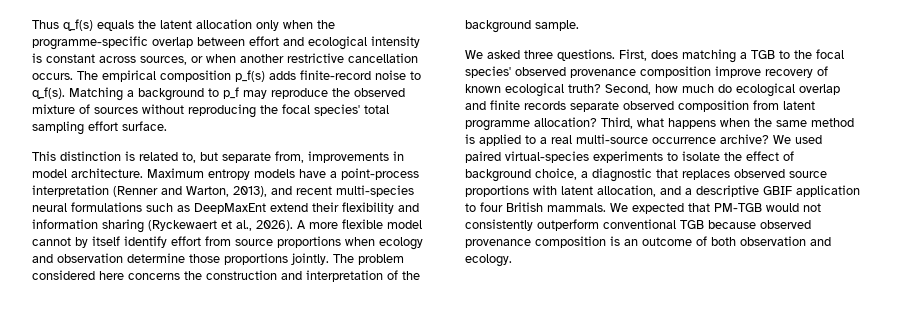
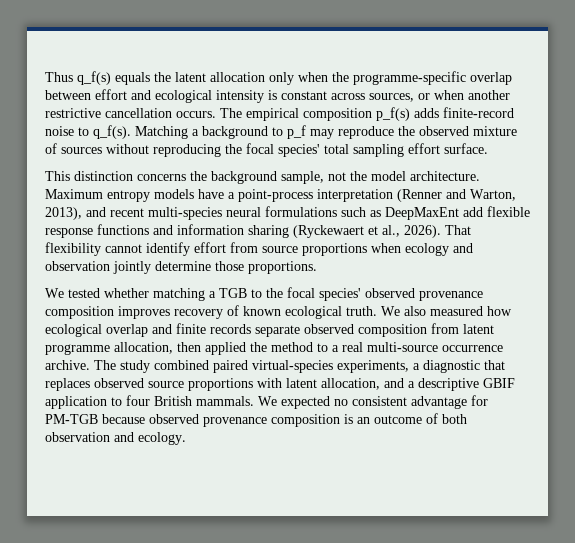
- This distinction is related to, but separate from, improvements in model architecture.
+ This distinction concerns the background sample, not the model architecture.
- Maximum entropy models have a point-process interpretation (Renner and Warton, 2013), and recent multi-species neural formulations such as DeepMaxEnt extend their flexibility and information sharing (Ryckewaert et al., 2026).
+ Maximum entropy models have a point-process interpretation (Renner and Warton, 2013), and recent multi-species neural formulations such as DeepMaxEnt add flexible response functions and information sharing (Ryckewaert et al., 2026).
- A more flexible model cannot by itself identify effort from source proportions when ecology and observation determine those proportions jointly. The problem considered here concerns the construction and interpretation of the background sample.
- We asked three questions. First, does matching a TGB to the focal species' observed provenance composition improve recovery of known ecological truth? Second, how much do ecological overlap and finite records separate observed composition from latent programme allocation? Third, what happens when the same method is applied to a real multi-source occurrence archive? We used paired virtual-species experiments to isolate the effect of background choice, a diagnostic that replaces observed source proportions with latent allocation, and a descriptive GBIF application to four British mammals.
+ That flexibility cannot identify effort from source proportions when ecology and observation jointly determine those proportions.
+ We tested whether matching a TGB to the focal species' observed provenance composition improves recovery of known ecological truth. We also measured how ecological overlap and finite records separate observed composition from latent programme allocation, then applied the method to a real multi-source occurrence archive. The study combined paired virtual-species experiments, a diagnostic that replaces observed source proportions with latent allocation, and a descriptive GBIF application to four British mammals.
- We expected that PM-TGB would not consistently outperform conventional TGB because observed provenance composition is an outcome of both observation and ecology.
+ We expected no consistent advantage for PM-TGB because observed provenance composition is an outcome of both observation and ecology.

